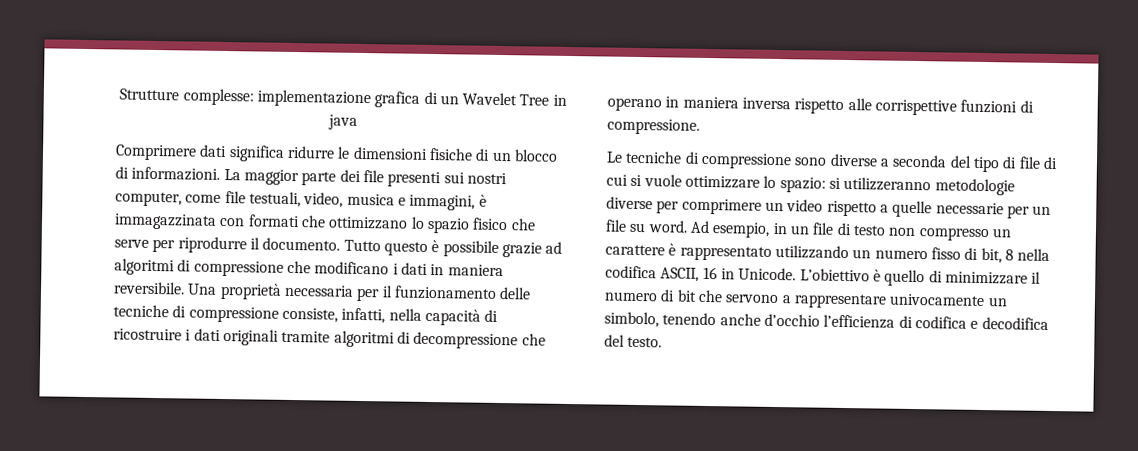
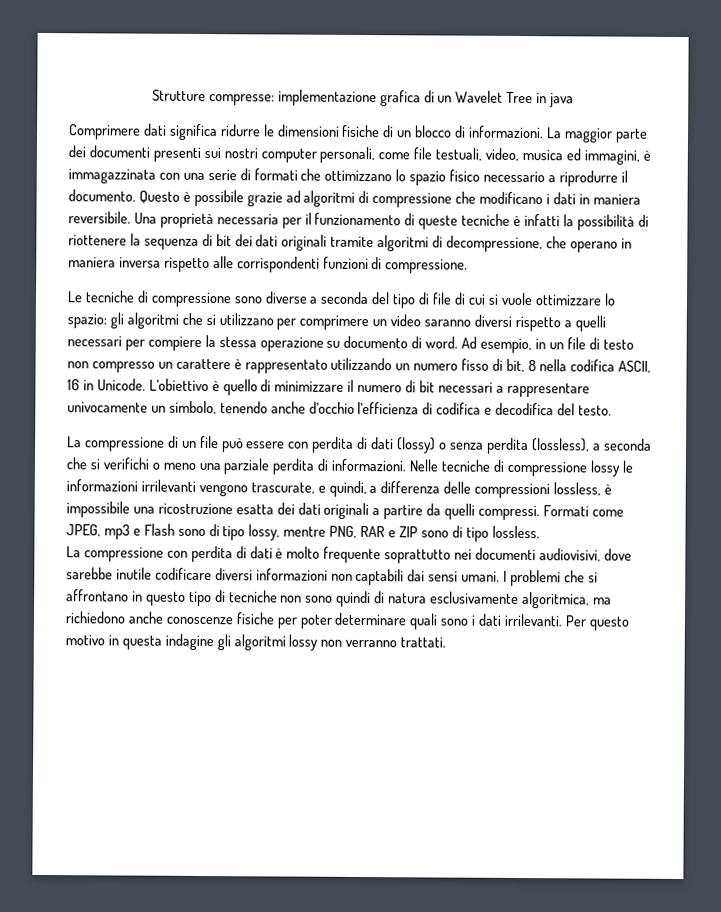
- Strutture complesse: implementazione grafica di un Wavelet Tree in java
+ Strutture compresse: implementazione grafica di un Wavelet Tree in java
- La maggior parte dei file presenti sui nostri computer, come file testuali, video, musica e immagini, è immagazzinata con formati che ottimizzano lo spazio fisico che serve per riprodurre il documento.
+ La maggior parte dei documenti presenti sui nostri computer personali, come file testuali, video, musica ed immagini, è immagazzinata con una serie di formati che ottimizzano lo spazio fisico necessario a riprodurre il documento.
- Tutto questo è possibile grazie ad algoritmi di compressione che modificano i dati in maniera reversibile.
+ Questo è possibile grazie ad algoritmi di compressione che modificano i dati in maniera reversibile.
- Una proprietà necessaria per il funzionamento delle tecniche di compressione consiste, infatti, nella capacità di ricostruire i dati originali tramite algoritmi di decompressione che operano in maniera inversa rispetto alle corrispettive funzioni di compressione.
+ Una proprietà necessaria per il funzionamento di queste tecniche è infatti la possibilità di riottenere la sequenza di bit dei dati originali tramite algoritmi di decompressione, che operano in maniera inversa rispetto alle corrispondenti funzioni di compressione.
- Le tecniche di compressione sono diverse a seconda del tipo di file di cui si vuole ottimizzare lo spazio: si utilizzeranno metodologie diverse per comprimere un video rispetto a quelle necessarie per un file su word.
+ Le tecniche di compressione sono diverse a seconda del tipo di file di cui si vuole ottimizzare lo spazio: gli algoritmi che si utilizzano per comprimere un video saranno diversi rispetto a quelli necessari per compiere la stessa operazione su documento di word.
- L’obiettivo è quello di minimizzare il numero di bit che servono a rappresentare univocamente un simbolo, tenendo anche d’occhio l’efficienza di codifica e decodifica del testo.
+ L’obiettivo è quello di minimizzare il numero di bit necessari a rappresentare univocamente un simbolo, tenendo anche d’occhio l’efficienza di codifica e decodifica del testo.
+ La compressione di un file può essere con perdita di dati (lossy) o senza perdita (lossless), a seconda che si verifichi o meno una parziale perdita di informazioni. Nelle tecniche di compressione lossy le informazioni irrilevanti vengono trascurate, e quindi, a differenza delle compressioni lossless, è impossibile una ricostruzione esatta dei dati originali a partire da quelli compressi. Formati come JPEG, mp3 e Flash sono di tipo lossy, mentre PNG, RAR e ZIP sono di tipo lossless.
+ La compressione con perdita di dati è molto frequente soprattutto nei documenti audiovisivi, dove sarebbe inutile codificare diversi informazioni non captabili dai sensi umani. I problemi che si affrontano in questo tipo di tecniche non sono quindi di natura esclusivamente algoritmica, ma richiedono anche conoscenze fisiche per poter determinare quali sono i dati irrilevanti. Per questo motivo in questa indagine gli algoritmi lossy non verranno trattati.

